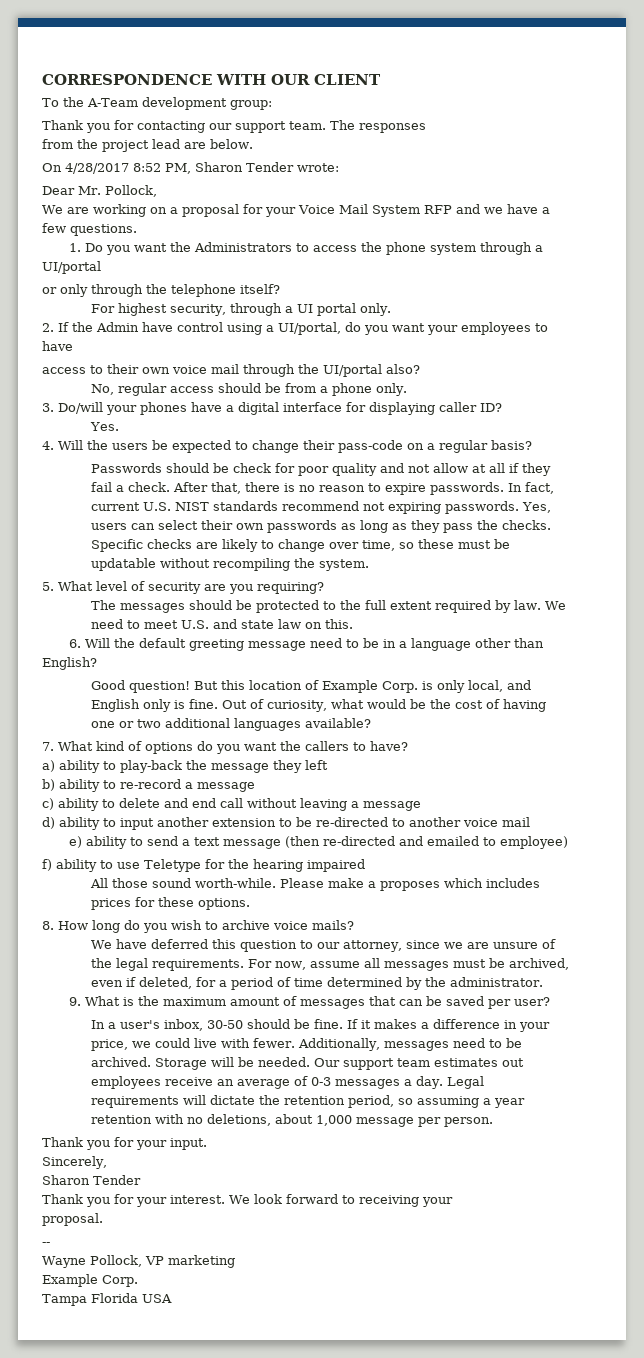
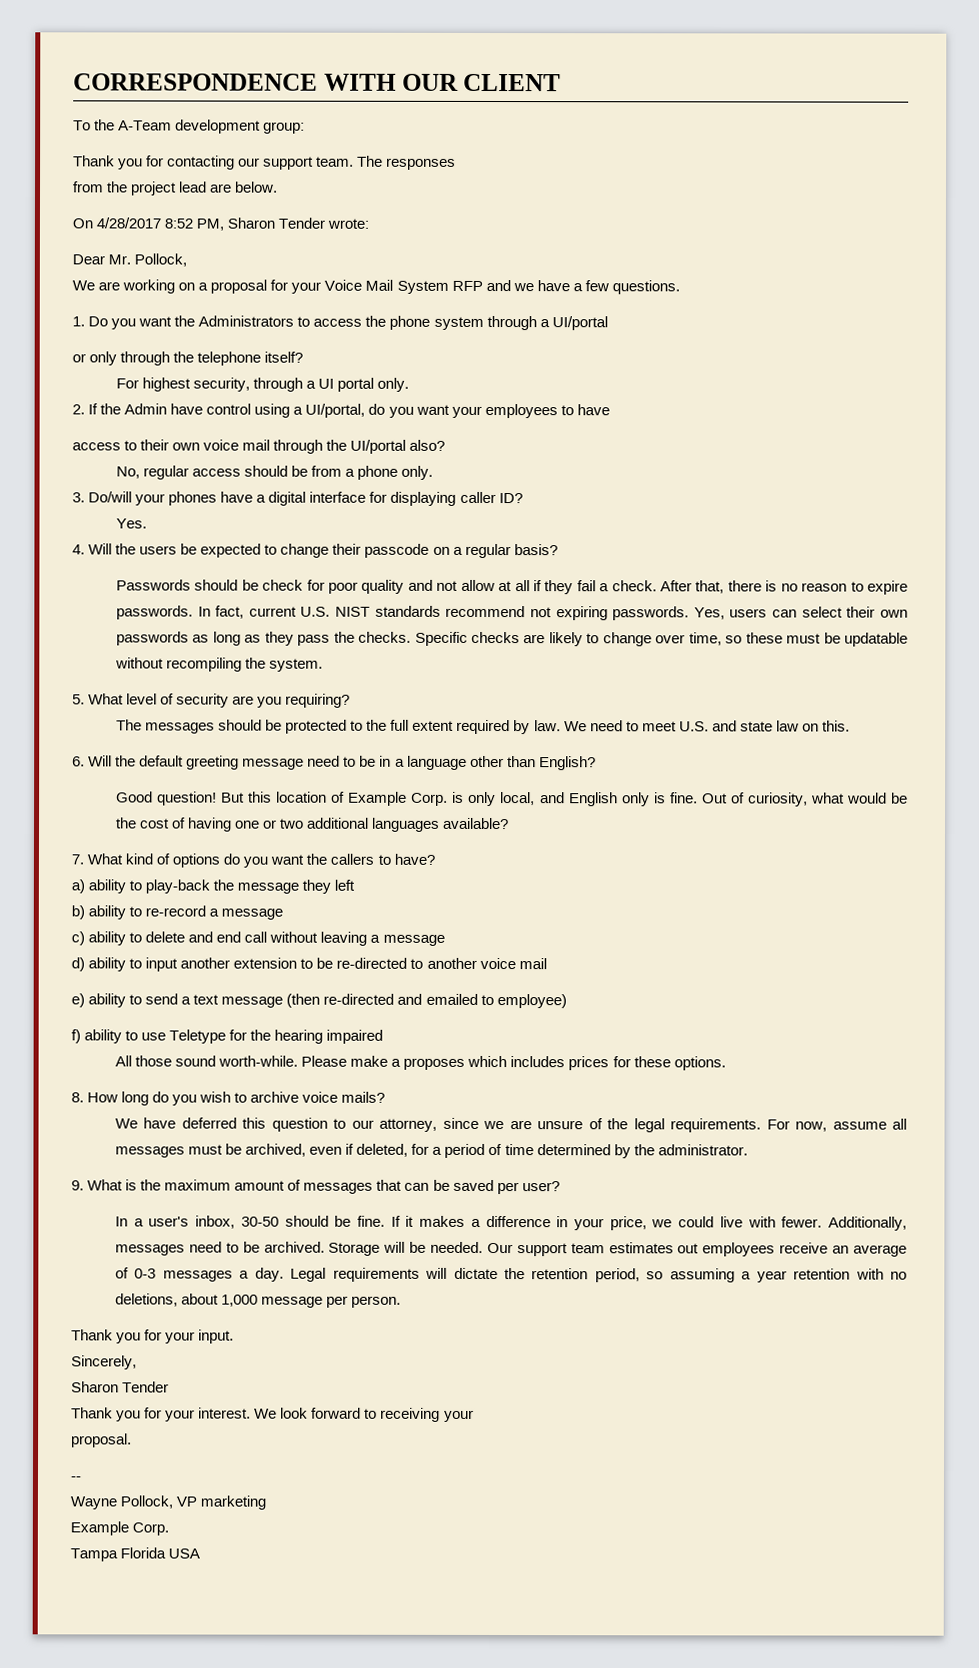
- 4. Will the users be expected to change their pass-code on a regular basis?
+ 4. Will the users be expected to change their passcode on a regular basis?

